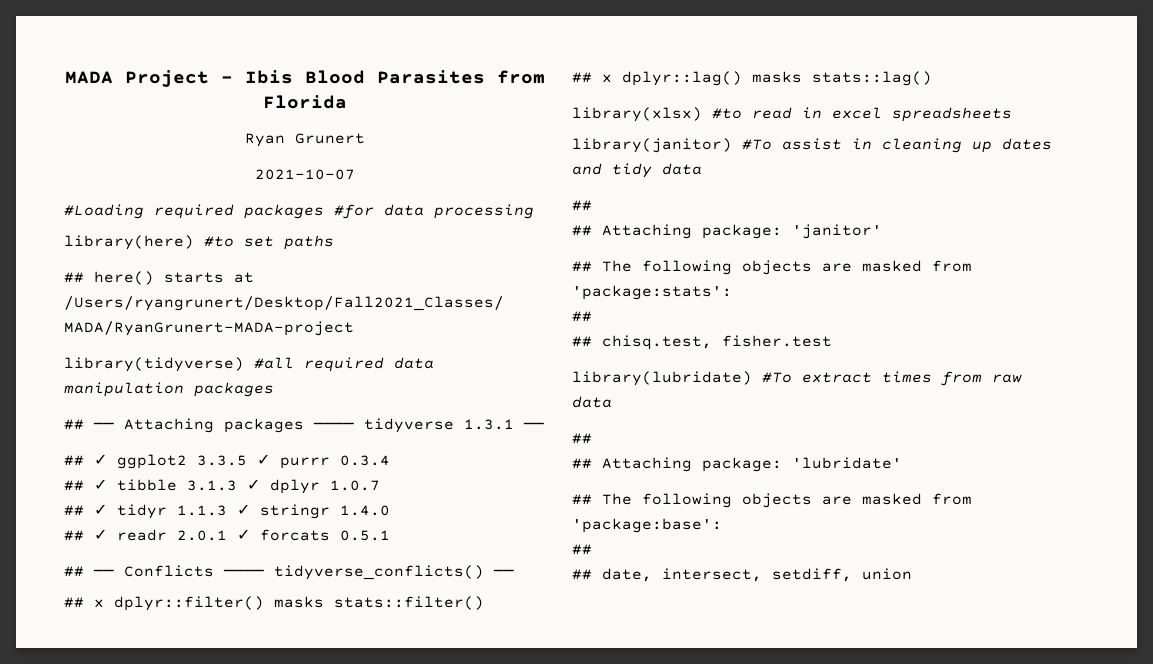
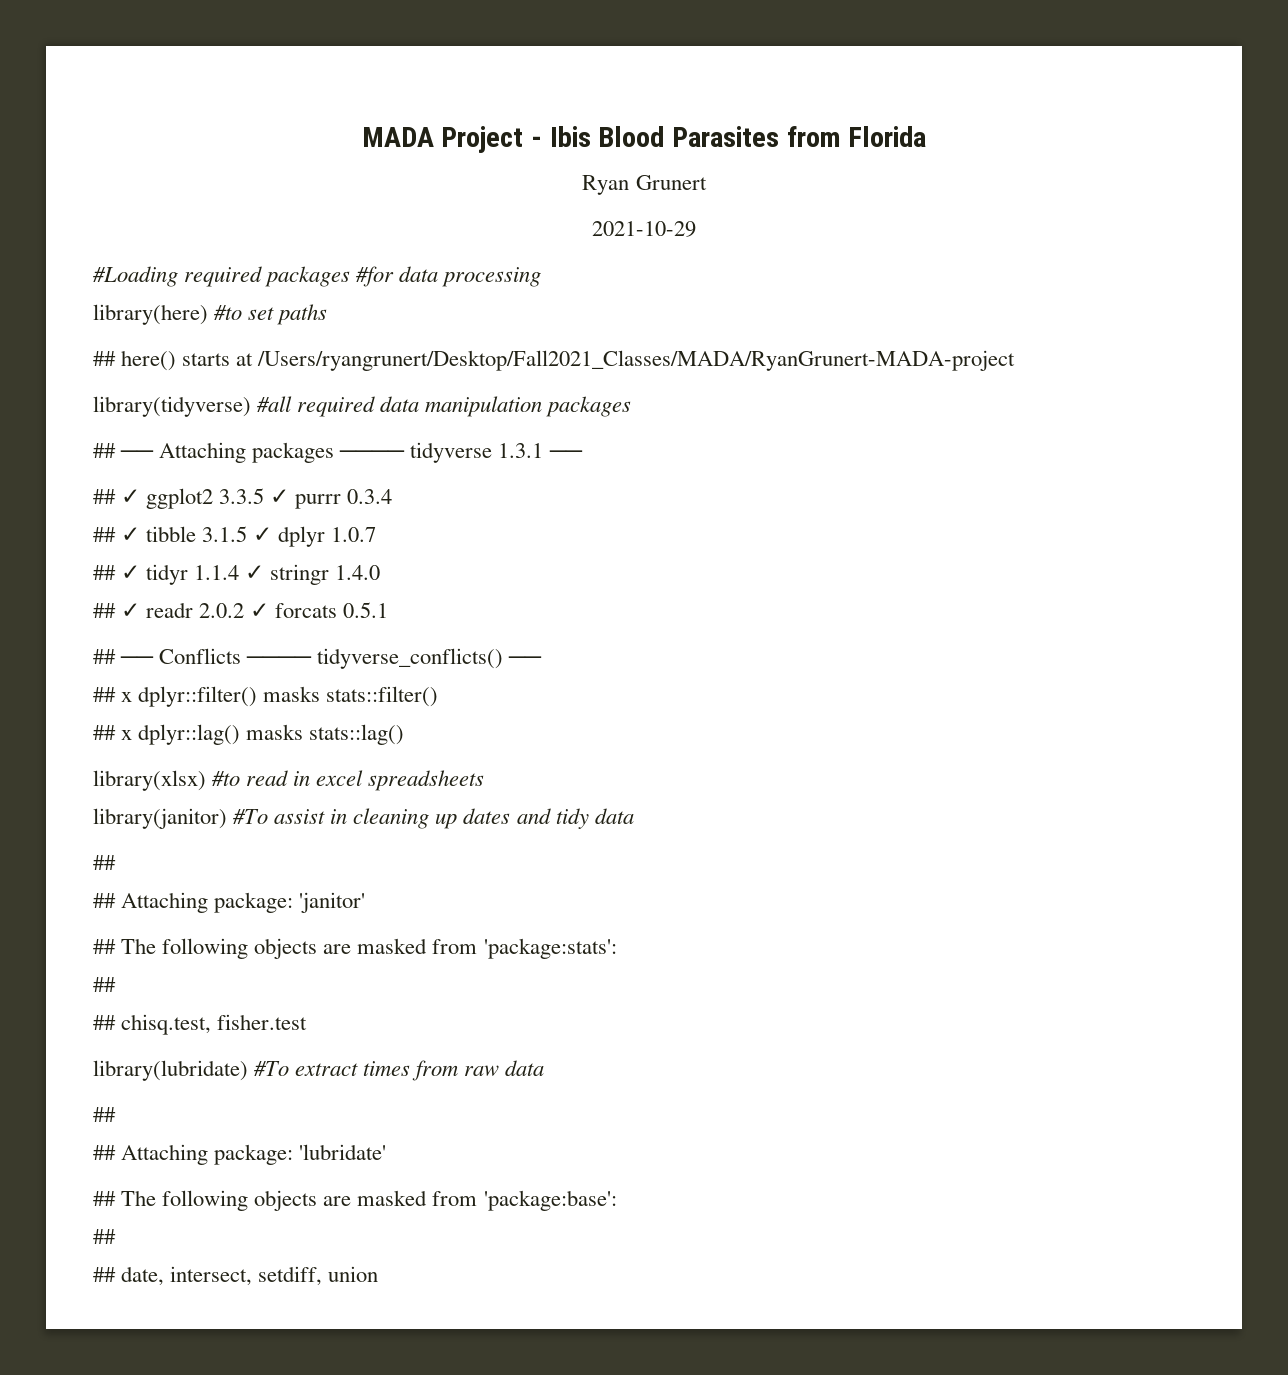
- 2021-10-07
+ 2021-10-29
- ## ✓ tibble 3.1.3 ✓ dplyr 1.0.7
+ ## ✓ tibble 3.1.5 ✓ dplyr 1.0.7
- ## ✓ tidyr 1.1.3 ✓ stringr 1.4.0
+ ## ✓ tidyr 1.1.4 ✓ stringr 1.4.0
- ## ✓ readr 2.0.1 ✓ forcats 0.5.1
+ ## ✓ readr 2.0.2 ✓ forcats 0.5.1

